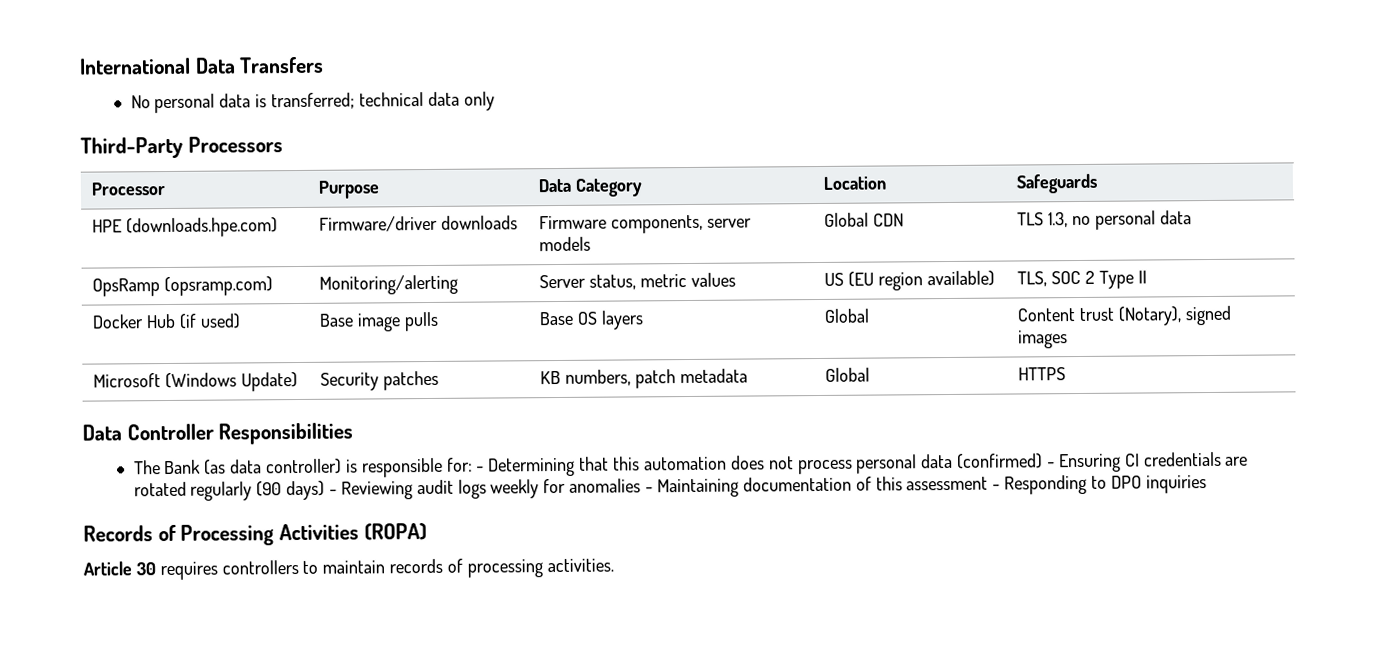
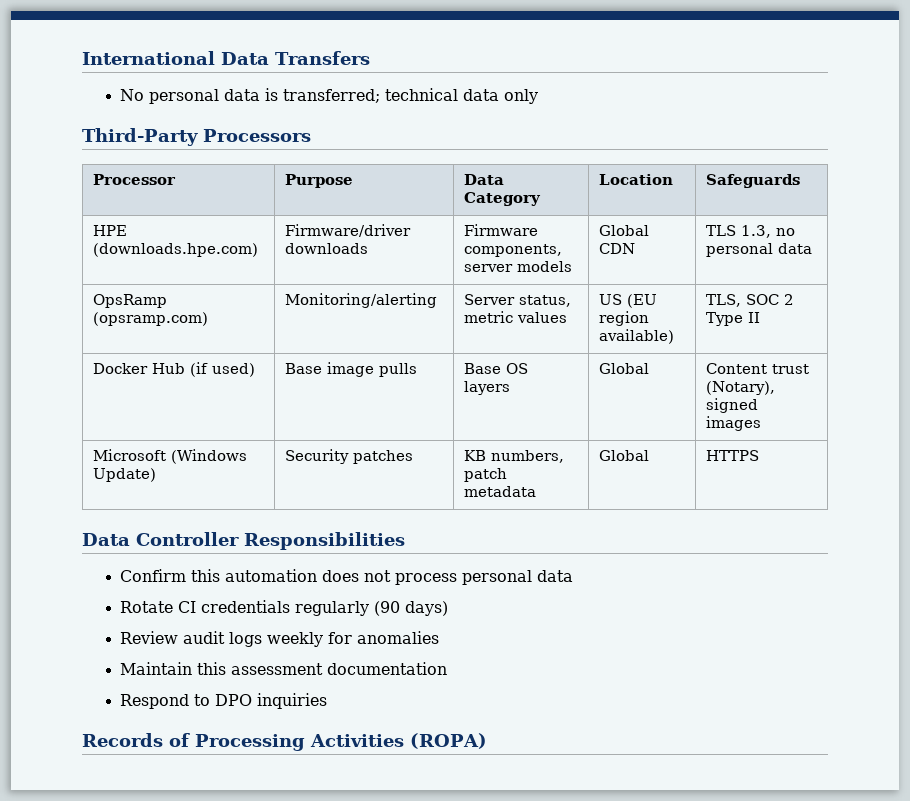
- The Bank (as data controller) is responsible for: - Determining that this automation does not process personal data (confirmed) - Ensuring CI credentials are rotated regularly (90 days) - Reviewing audit logs weekly for anomalies - Maintaining documentation of this assessment - Responding to DPO inquiries
+ Confirm this automation does not process personal data
+ Rotate CI credentials regularly (90 days)
+ Review audit logs weekly for anomalies
+ Maintain this assessment documentation
+ Respond to DPO inquiries
- Article 30 requires controllers to maintain records of processing activities.

